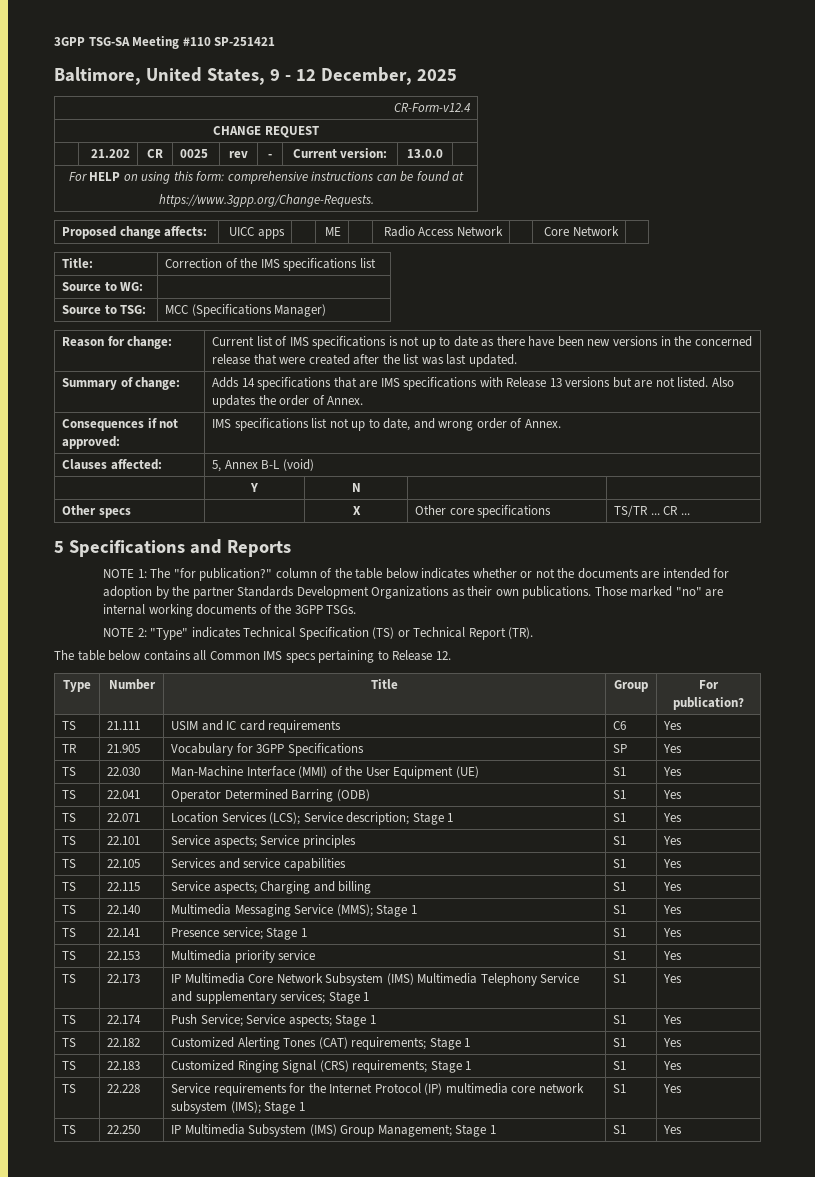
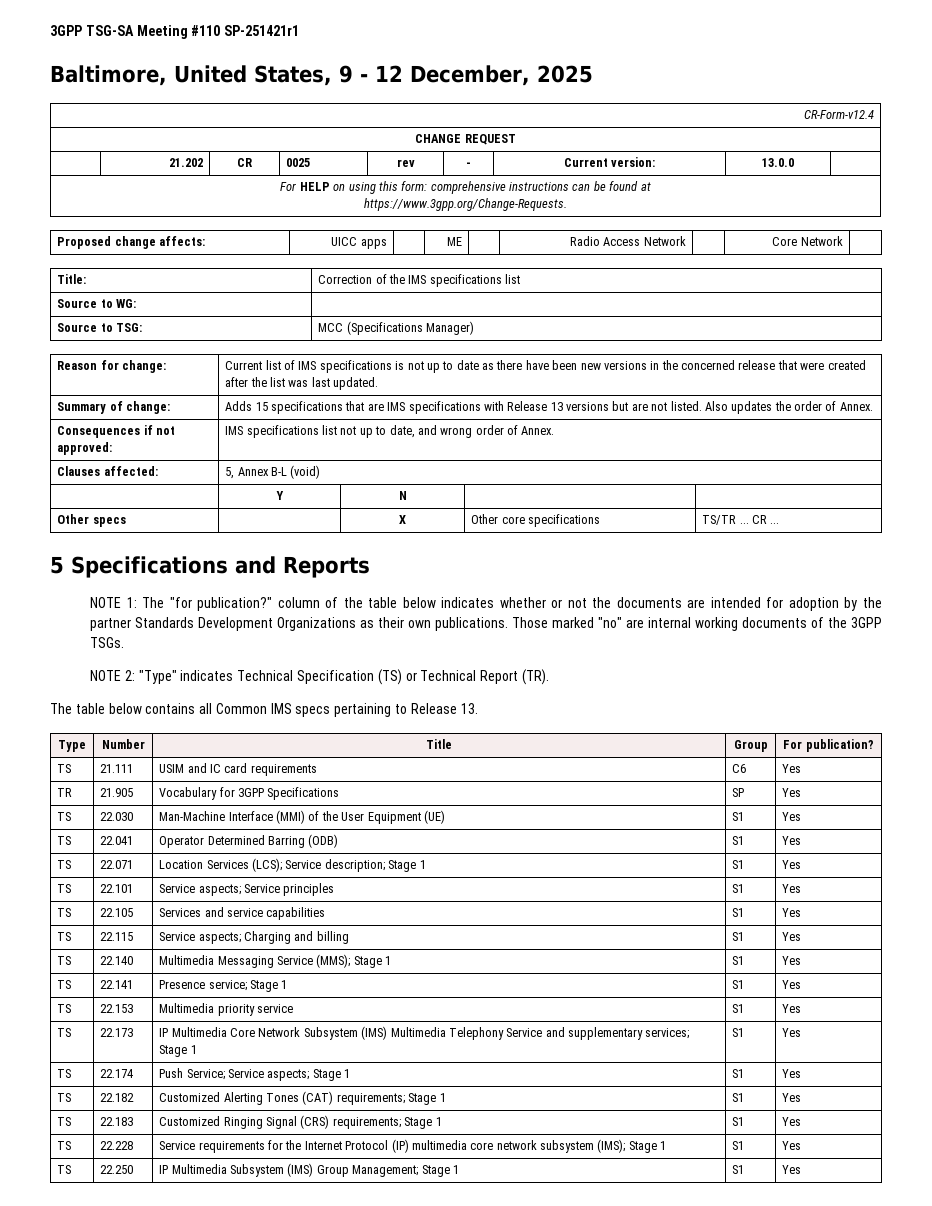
- 3GPP TSG-SA Meeting #110 SP-251421
+ 3GPP TSG-SA Meeting #110 SP-251421r1
- Summary of change: | Adds 14 specifications that are IMS specifications with Release 13 versions but are not listed. Also updates the order of Annex.
+ Summary of change: | Adds 15 specifications that are IMS specifications with Release 13 versions but are not listed. Also updates the order of Annex.
- The table below contains all Common IMS specs pertaining to Release 12.
+ The table below contains all Common IMS specs pertaining to Release 13.

